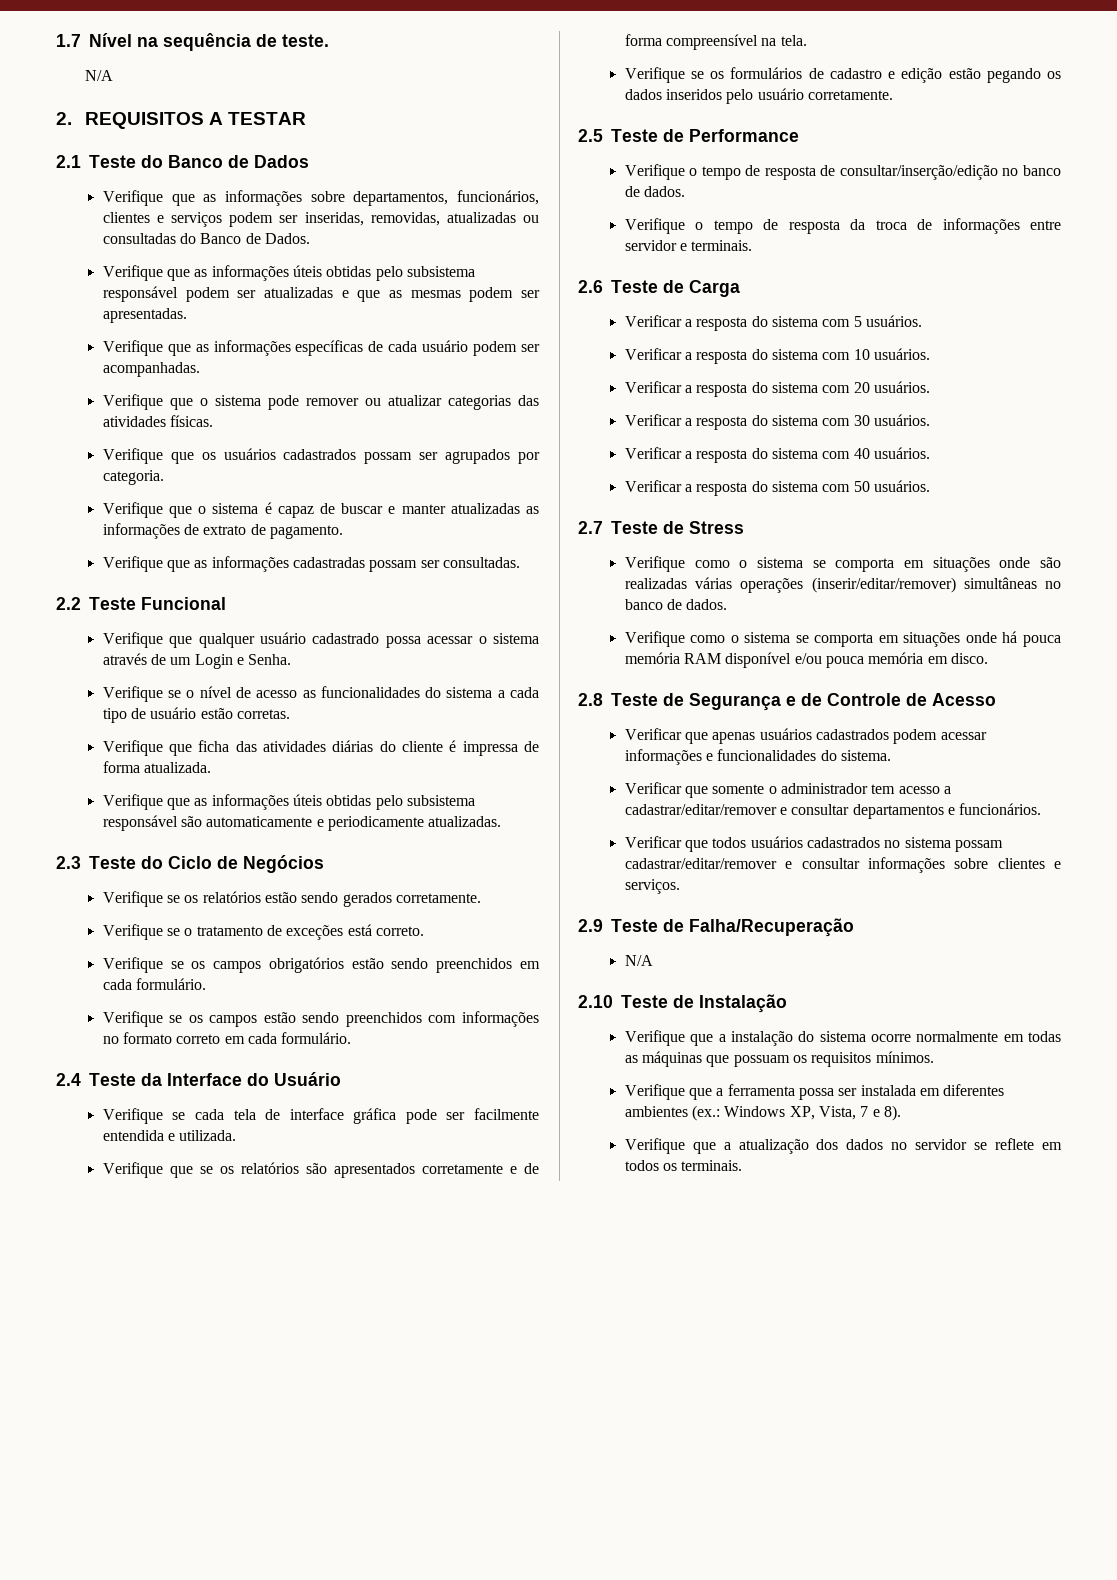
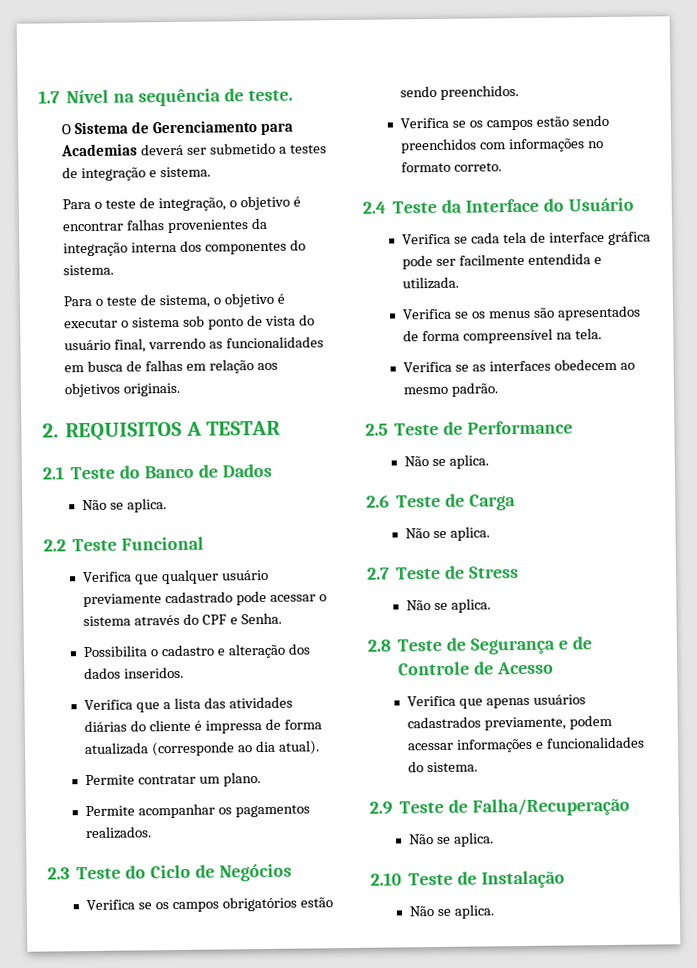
  1.7 Nível na sequência de teste.
- N/A
+ O Sistema de Gerenciamento para Academias deverá ser submetido a testes de integração e sistema.
+ Para o teste de integração, o objetivo é encontrar falhas provenientes da integração interna dos componentes do sistema.
+ Para o teste de sistema, o objetivo é executar o sistema sob ponto de vista do usuário final, varrendo as funcionalidades em busca de falhas em relação aos objetivos originais.
  2.1 Teste do Banco de Dados
- Verifique que as informações sobre departamentos, funcionários, clientes e serviços podem ser inseridas, removidas, atualizadas ou consultadas do Banco de Dados.
- Verifique que as informações úteis obtidas pelo subsistema responsável podem ser atualizadas e que as mesmas podem ser apresentadas.
- Verifique que as informações específicas de cada usuário podem ser acompanhadas.
- Verifique que o sistema pode remover ou atualizar categorias das atividades físicas.
- Verifique que os usuários cadastrados possam ser agrupados por categoria.
- Verifique que o sistema é capaz de buscar e manter atualizadas as informações de extrato de pagamento.
- Verifique que as informações cadastradas possam ser consultadas.
+ Não se aplica.
- Verifique que qualquer usuário cadastrado possa acessar o sistema através de um Login e Senha.
+ Verifica que qualquer usuário previamente cadastrado pode acessar o sistema através do CPF e Senha.
- Verifique se o nível de acesso as funcionalidades do sistema a cada tipo de usuário estão corretas.
- Verifique que ficha das atividades diárias do cliente é impressa de forma atualizada.
- Verifique que as informações úteis obtidas pelo subsistema responsável são automaticamente e periodicamente atualizadas.
+ Possibilita o cadastro e alteração dos dados inseridos.
+ Verifica que a lista das atividades diárias do cliente é impressa de forma atualizada (corresponde ao dia atual).
+ Permite contratar um plano.
+ Permite acompanhar os pagamentos realizados.
- Verifique se os relatórios estão sendo gerados corretamente.
- Verifique se o tratamento de exceções está correto.
- Verifique se os campos obrigatórios estão sendo preenchidos em cada formulário.
- Verifique se os campos estão sendo preenchidos com informações no formato correto em cada formulário.
+ Verifica se os campos obrigatórios estão sendo preenchidos.
+ Verifica se os campos estão sendo preenchidos com informações no formato correto.
- Verifique se cada tela de interface gráfica pode ser facilmente entendida e utilizada.
+ Verifica se cada tela de interface gráfica pode ser facilmente entendida e utilizada.
- Verifique que se os relatórios são apresentados corretamente e de forma compreensível na tela.
+ Verifica se os menus são apresentados de forma compreensível na tela.
- Verifique se os formulários de cadastro e edição estão pegando os dados inseridos pelo usuário corretamente.
+ Verifica se as interfaces obedecem ao mesmo padrão.
  2.5 Teste de Performance
- Verifique o tempo de resposta de consultar/inserção/edição no banco de dados.
- Verifique o tempo de resposta da troca de informações entre servidor e terminais.
+ Não se aplica.
  2.6 Teste de Carga
- Verificar a resposta do sistema com 5 usuários.
- Verificar a resposta do sistema com 10 usuários.
- Verificar a resposta do sistema com 20 usuários.
- Verificar a resposta do sistema com 30 usuários.
- Verificar a resposta do sistema com 40 usuários.
- Verificar a resposta do sistema com 50 usuários.
+ Não se aplica.
  2.7 Teste de Stress
- Verifique como o sistema se comporta em situações onde são realizadas várias operações (inserir/editar/remover) simultâneas no banco de dados.
- Verifique como o sistema se comporta em situações onde há pouca memória RAM disponível e/ou pouca memória em disco.
+ Não se aplica.
- Verificar que apenas usuários cadastrados podem acessar informações e funcionalidades do sistema.
+ Verifica que apenas usuários cadastrados previamente, podem acessar informações e funcionalidades do sistema.
- Verificar que somente o administrador tem acesso a cadastrar/editar/remover e consultar departamentos e funcionários.
- Verificar que todos usuários cadastrados no sistema possam cadastrar/editar/remover e consultar informações sobre clientes e serviços.
  2.9 Teste de Falha/Recuperação
- N/A
+ Não se aplica.
  2.10 Teste de Instalação
- Verifique que a instalação do sistema ocorre normalmente em todas as máquinas que possuam os requisitos mínimos.
- Verifique que a ferramenta possa ser instalada em diferentes ambientes (ex.: Windows XP, Vista, 7 e 8).
- Verifique que a atualização dos dados no servidor se reflete em todos os terminais.
+ Não se aplica.

